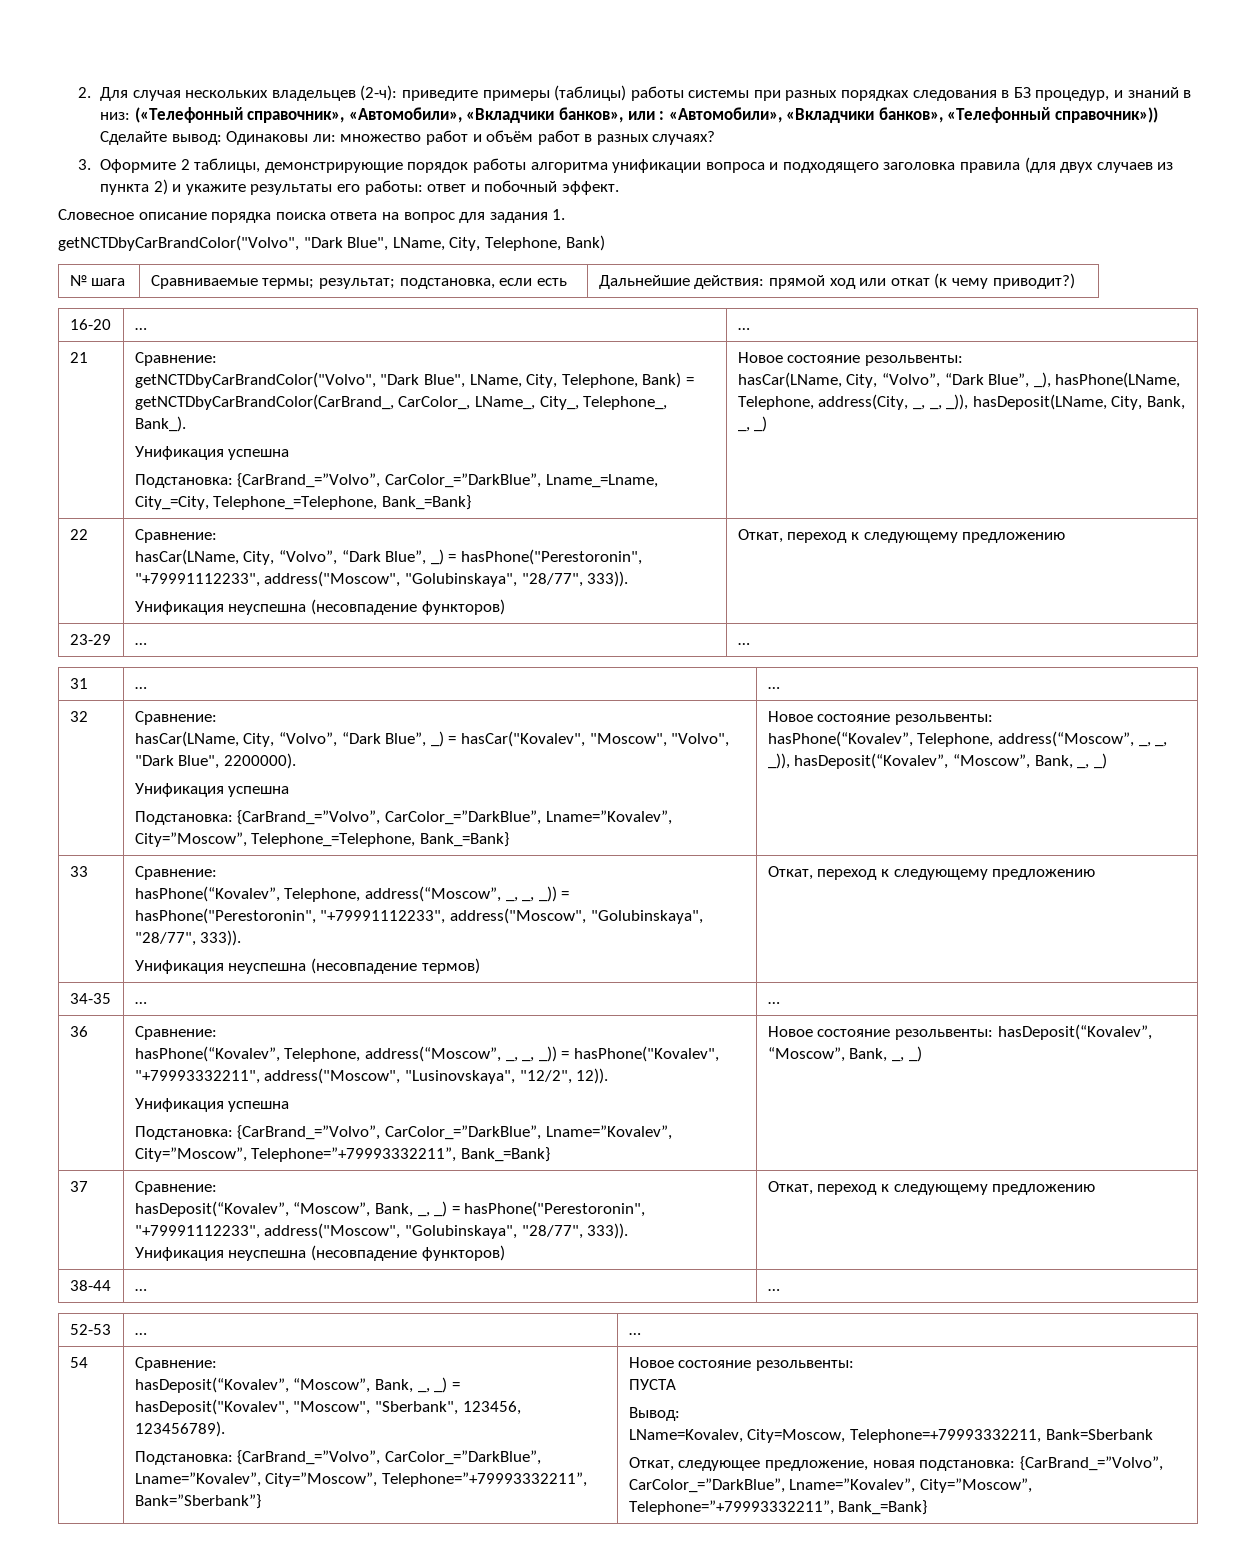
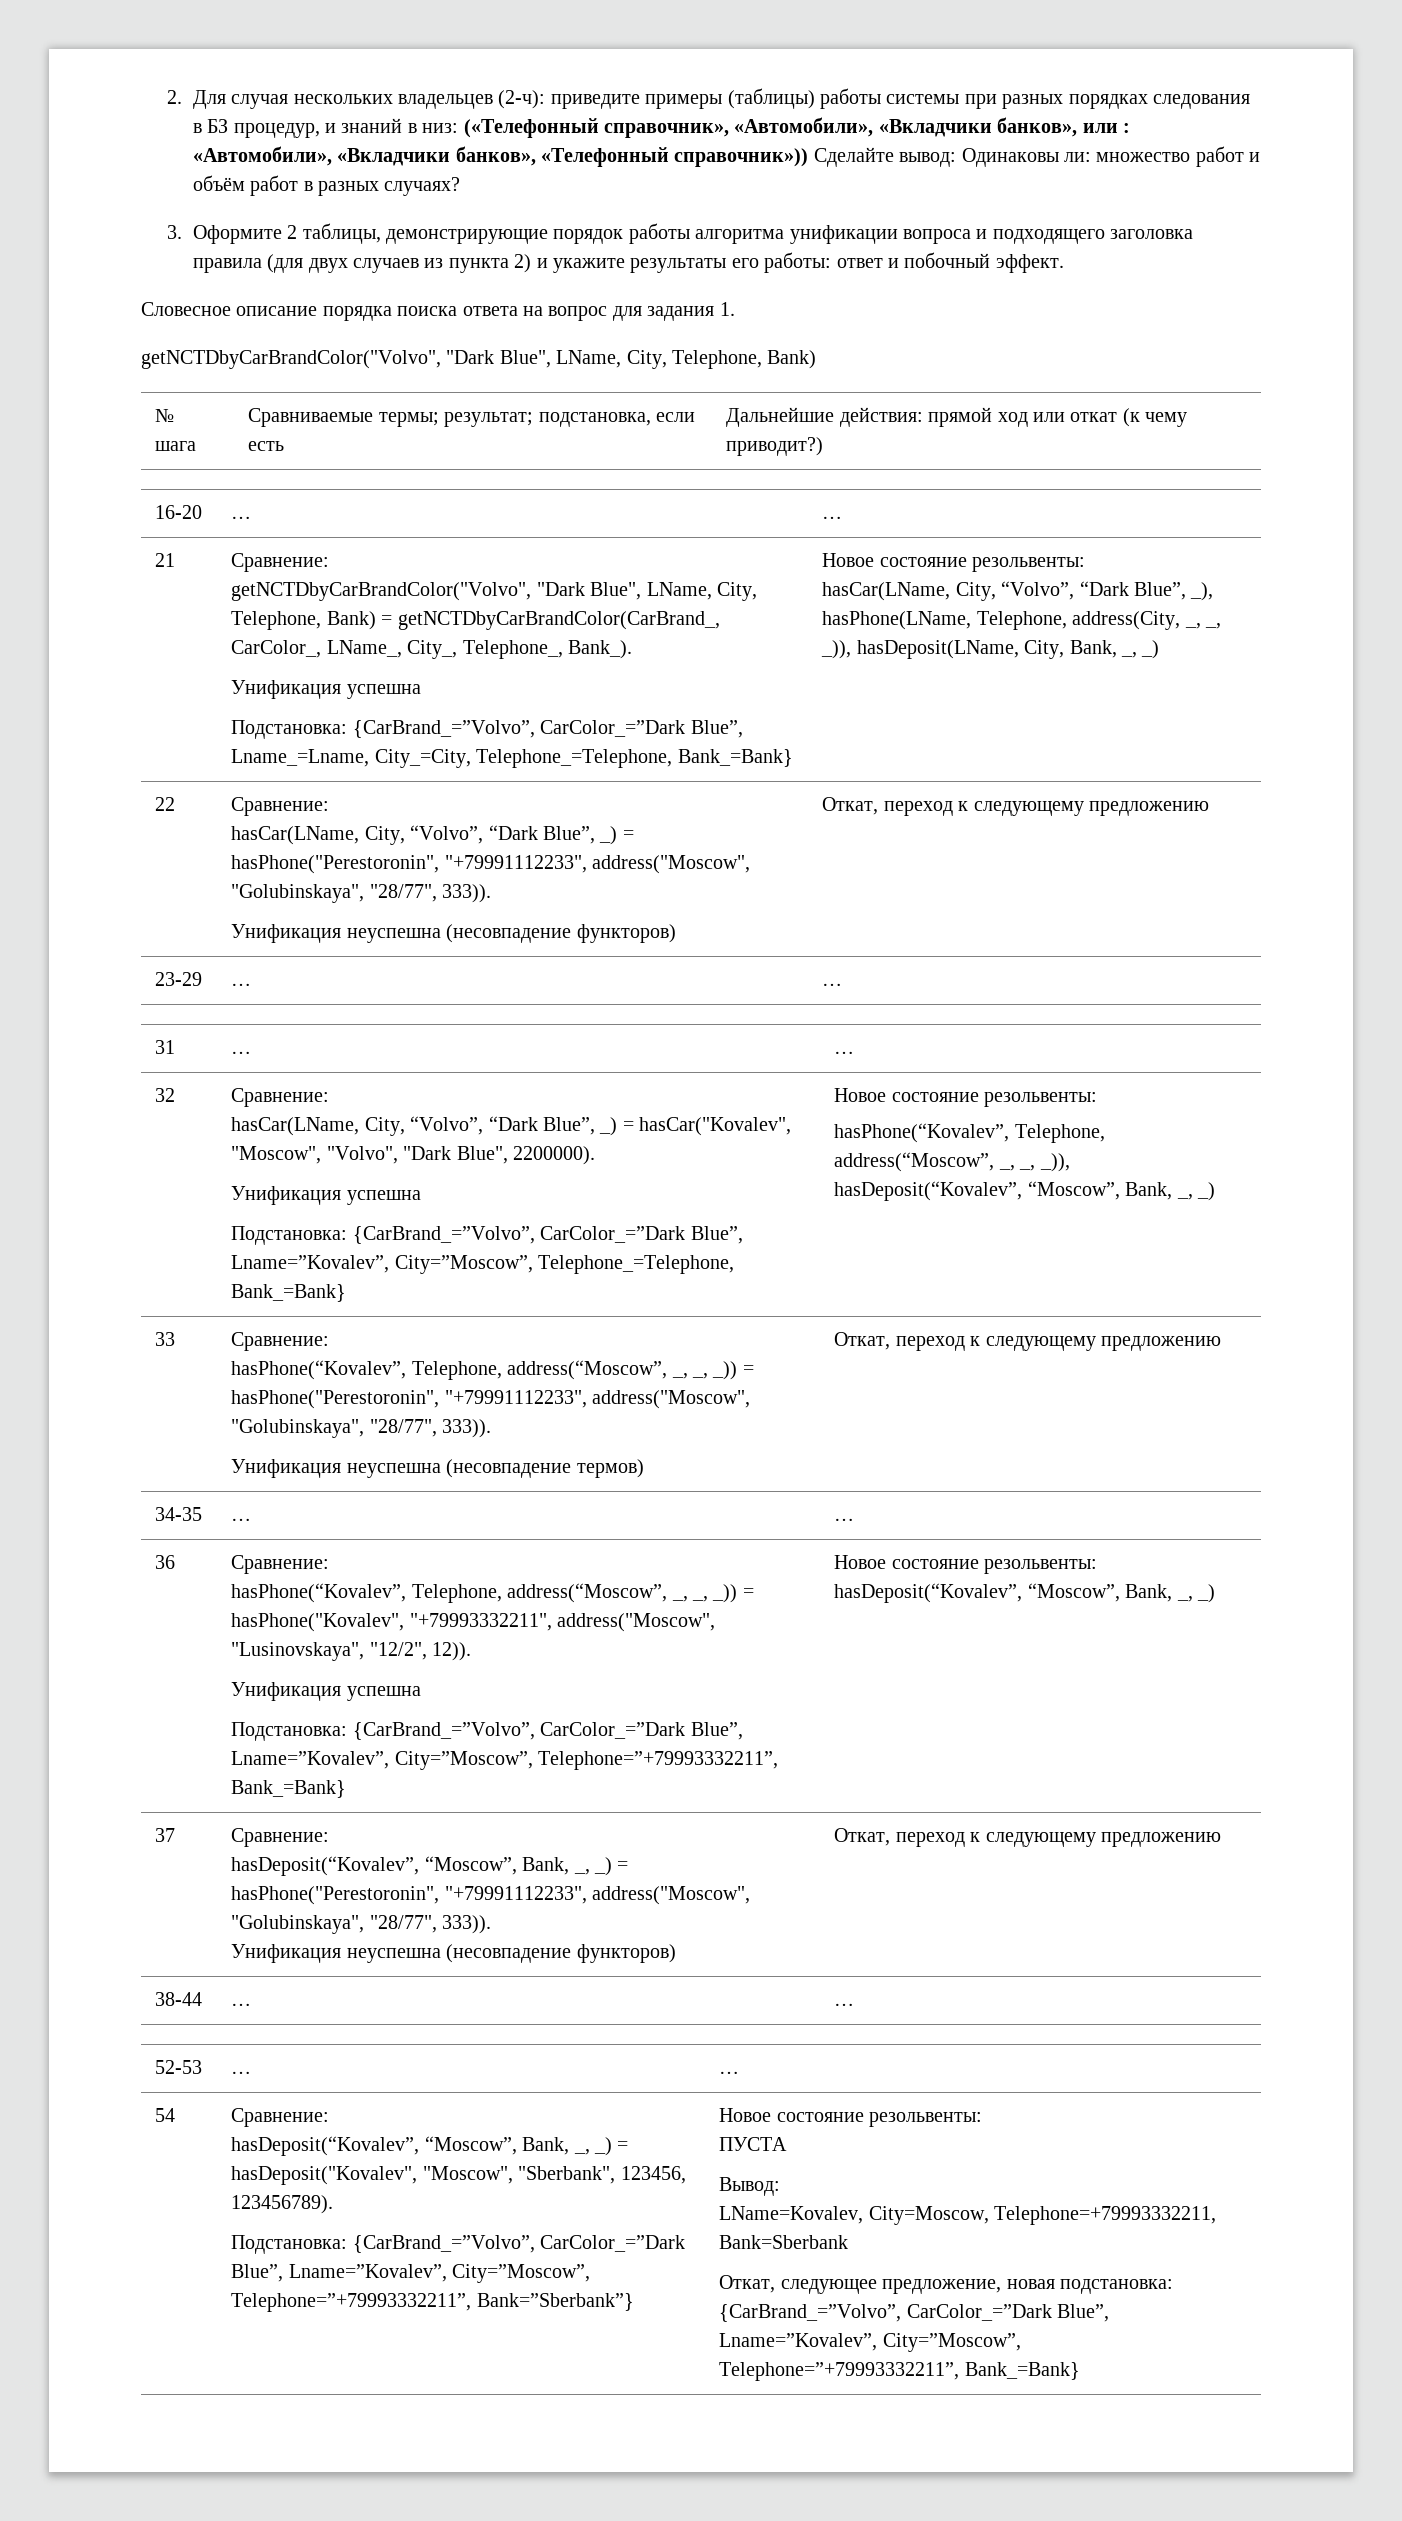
- Подстановка: {CarBrand_=”Volvo”, CarColor_=”DarkBlue”, Lname_=Lname, City_=City, Telephone_=Telephone, Bank_=Bank}
+ Подстановка: {CarBrand_=”Volvo”, CarColor_=”Dark Blue”, Lname_=Lname, City_=City, Telephone_=Telephone, Bank_=Bank}
  32 | Сравнение:
  hasCar(LName, City, “Volvo”, “Dark Blue”, _) = hasCar("Kovalev", "Moscow", "Volvo", "Dark Blue", 2200000).
  Унификация успешна
- Подстановка: {CarBrand_=”Volvo”, CarColor_=”DarkBlue”, Lname=”Kovalev”, City=”Moscow”, Telephone_=Telephone, Bank_=Bank} | Новое состояние резольвенты:
+ Подстановка: {CarBrand_=”Volvo”, CarColor_=”Dark Blue”, Lname=”Kovalev”, City=”Moscow”, Telephone_=Telephone, Bank_=Bank} | Новое состояние резольвенты:
  36 | Сравнение:
  hasPhone(“Kovalev”, Telephone, address(“Moscow”, _, _, _)) = hasPhone("Kovalev", "+79993332211", address("Moscow", "Lusinovskaya", "12/2", 12)).
  Унификация успешна
- Подстановка: {CarBrand_=”Volvo”, CarColor_=”DarkBlue”, Lname=”Kovalev”, City=”Moscow”, Telephone=”+79993332211”, Bank_=Bank} | Новое состояние резольвенты: hasDeposit(“Kovalev”, “Moscow”, Bank, _, _)
+ Подстановка: {CarBrand_=”Volvo”, CarColor_=”Dark Blue”, Lname=”Kovalev”, City=”Moscow”, Telephone=”+79993332211”, Bank_=Bank} | Новое состояние резольвенты: hasDeposit(“Kovalev”, “Moscow”, Bank, _, _)
- Подстановка: {CarBrand_=”Volvo”, CarColor_=”DarkBlue”, Lname=”Kovalev”, City=”Moscow”, Telephone=”+79993332211”, Bank=”Sberbank”}
+ Подстановка: {CarBrand_=”Volvo”, CarColor_=”Dark Blue”, Lname=”Kovalev”, City=”Moscow”, Telephone=”+79993332211”, Bank=”Sberbank”}
- Откат, следующее предложение, новая подстановка: {CarBrand_=”Volvo”, CarColor_=”DarkBlue”, Lname=”Kovalev”, City=”Moscow”, Telephone=”+79993332211”, Bank_=Bank}
+ Откат, следующее предложение, новая подстановка: {CarBrand_=”Volvo”, CarColor_=”Dark Blue”, Lname=”Kovalev”, City=”Moscow”, Telephone=”+79993332211”, Bank_=Bank}

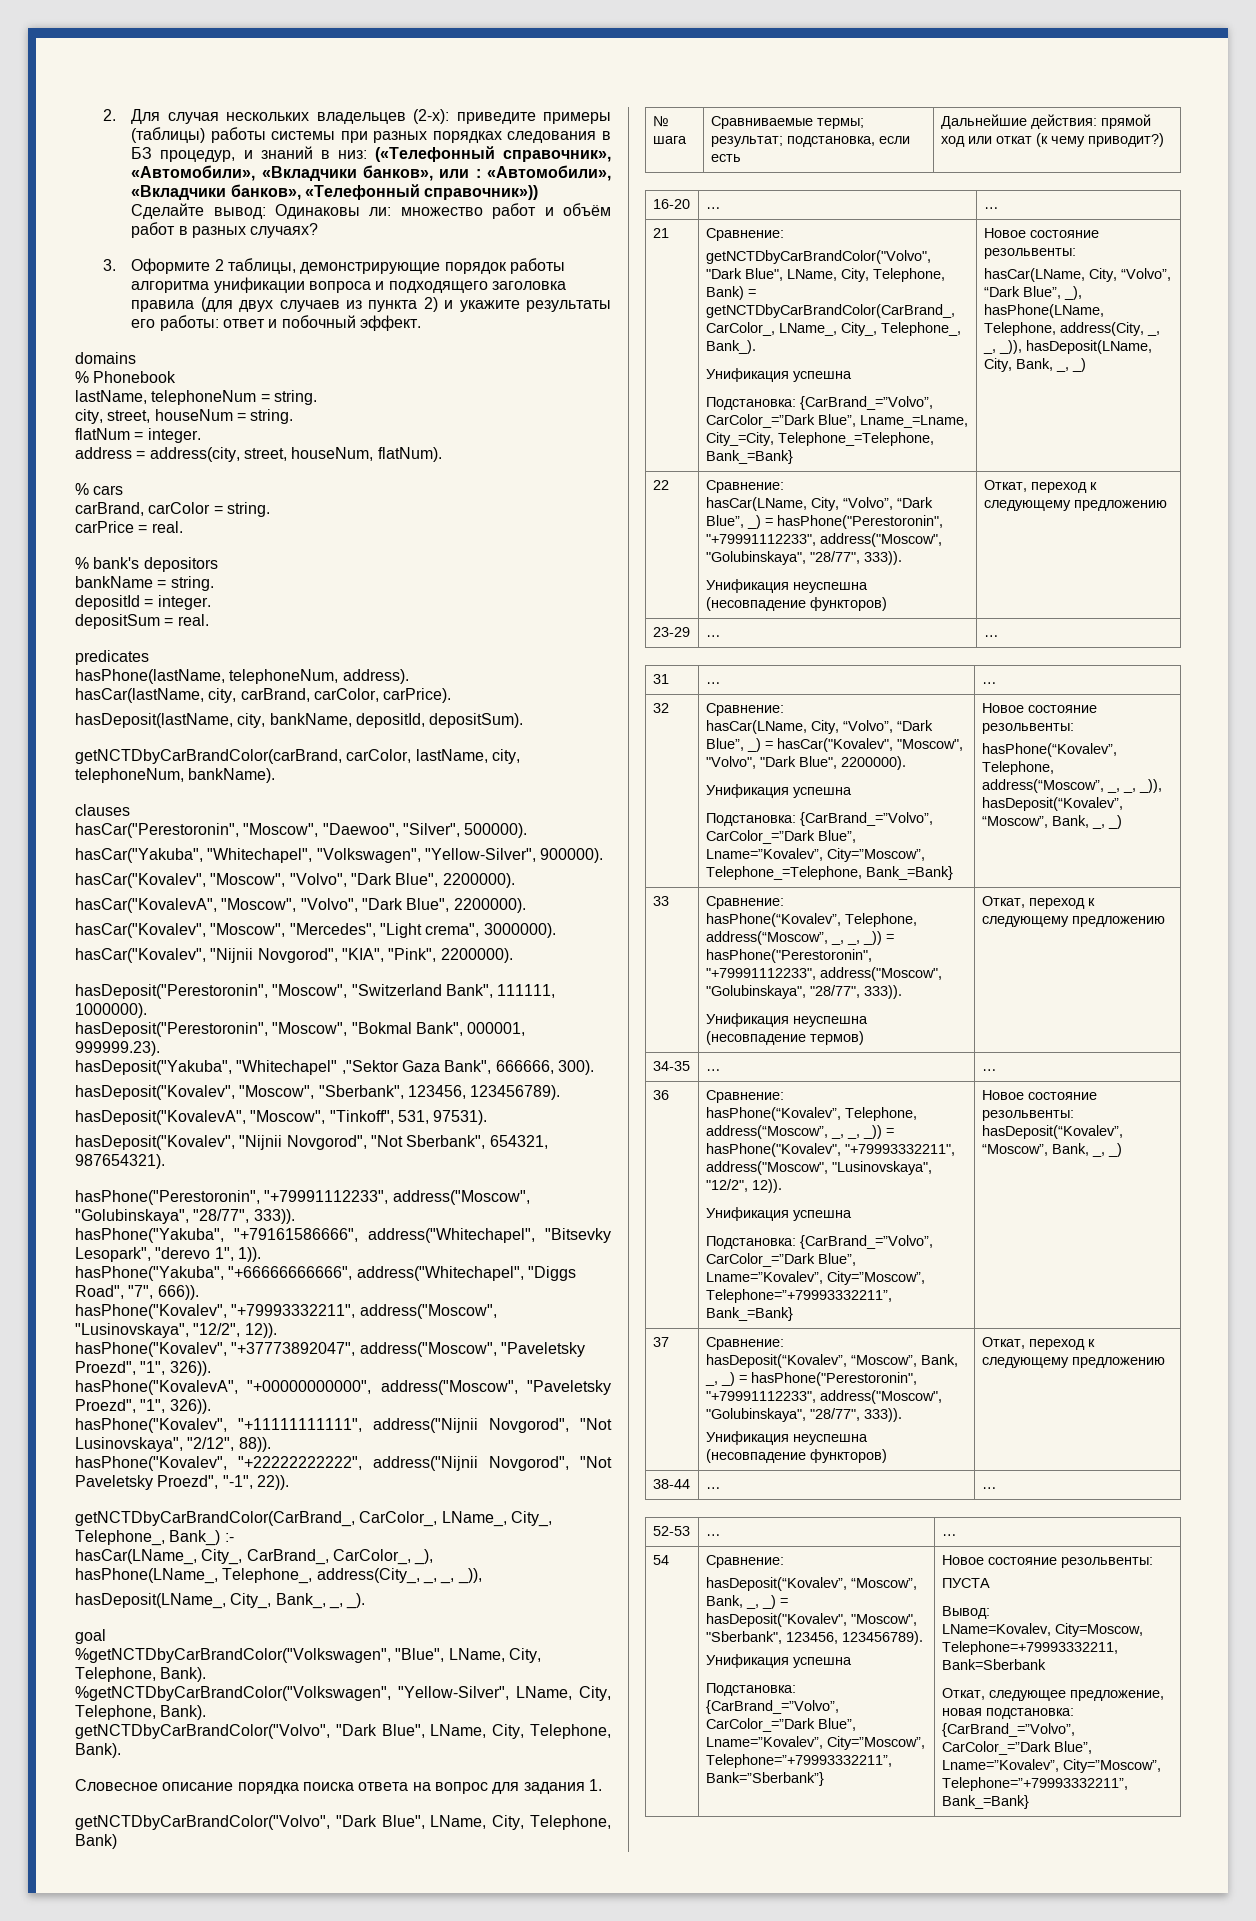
- 2. Для случая нескольких владельцев (2-ч): приведите примеры (таблицы) работы системы при разных порядках следования в БЗ процедур, и знаний в низ: («Телефонный справочник», «Автомобили», «Вкладчики банков», или : «Автомобили», «Вкладчики банков», «Телефонный справочник»)) Сделайте вывод: Одинаковы ли: множество работ и объём работ в разных случаях?
+ 2. Для случая нескольких владельцев (2-х): приведите примеры (таблицы) работы системы при разных порядках следования в БЗ процедур, и знаний в низ: («Телефонный справочник», «Автомобили», «Вкладчики банков», или : «Автомобили», «Вкладчики банков», «Телефонный справочник»)) Сделайте вывод: Одинаковы ли: множество работ и объём работ в разных случаях?
+ domains
+ % Phonebook
+ lastName, telephoneNum = string.
+ city, street, houseNum = string.
+ flatNum = integer.
+ address = address(city, street, houseNum, flatNum).
+ % cars
+ carBrand, carColor = string.
+ carPrice = real.
+ % bank's depositors
+ bankName = string.
+ depositId = integer.
+ depositSum = real.
+ predicates
+ hasPhone(lastName, telephoneNum, address).
+ hasCar(lastName, city, carBrand, carColor, carPrice).
+ hasDeposit(lastName, city, bankName, depositId, depositSum).
+ getNCTDbyCarBrandColor(carBrand, carColor, lastName, city, telephoneNum, bankName).
+ clauses
+ hasCar("Perestoronin", "Moscow", "Daewoo", "Silver", 500000).
+ hasCar("Yakuba", "Whitechapel", "Volkswagen", "Yellow-Silver", 900000).
+ hasCar("Kovalev", "Moscow", "Volvo", "Dark Blue", 2200000).
+ hasCar("KovalevA", "Moscow", "Volvo", "Dark Blue", 2200000).
+ hasCar("Kovalev", "Moscow", "Mercedes", "Light crema", 3000000).
+ hasCar("Kovalev", "Nijnii Novgorod", "KIA", "Pink", 2200000).
+ hasDeposit("Perestoronin", "Moscow", "Switzerland Bank", 111111, 1000000).
+ hasDeposit("Perestoronin", "Moscow", "Bokmal Bank", 000001, 999999.23).
+ hasDeposit("Yakuba", "Whitechapel" ,"Sektor Gaza Bank", 666666, 300).
+ hasDeposit("Kovalev", "Moscow", "Sberbank", 123456, 123456789).
+ hasDeposit("KovalevA", "Moscow", "Tinkoff", 531, 97531).
+ hasDeposit("Kovalev", "Nijnii Novgorod", "Not Sberbank", 654321, 987654321).
+ hasPhone("Perestoronin", "+79991112233", address("Moscow", "Golubinskaya", "28/77", 333)).
+ hasPhone("Yakuba", "+79161586666", address("Whitechapel", "Bitsevky Lesopark", "derevo 1", 1)).
+ hasPhone("Yakuba", "+66666666666", address("Whitechapel", "Diggs Road", "7", 666)).
+ hasPhone("Kovalev", "+79993332211", address("Moscow", "Lusinovskaya", "12/2", 12)).
+ hasPhone("Kovalev", "+37773892047", address("Moscow", "Paveletsky Proezd", "1", 326)).
+ hasPhone("KovalevA", "+00000000000", address("Moscow", "Paveletsky Proezd", "1", 326)).
+ hasPhone("Kovalev", "+11111111111", address("Nijnii Novgorod", "Not Lusinovskaya", "2/12", 88)).
+ hasPhone("Kovalev", "+22222222222", address("Nijnii Novgorod", "Not Paveletsky Proezd", "-1", 22)).
+ getNCTDbyCarBrandColor(CarBrand_, CarColor_, LName_, City_, Telephone_, Bank_) :-
+ hasCar(LName_, City_, CarBrand_, CarColor_, _),
+ hasPhone(LName_, Telephone_, address(City_, _, _, _)),
+ hasDeposit(LName_, City_, Bank_, _, _).
+ goal
+ %getNCTDbyCarBrandColor("Volkswagen", "Blue", LName, City, Telephone, Bank).
+ %getNCTDbyCarBrandColor("Volkswagen", "Yellow-Silver", LName, City, Telephone, Bank).
+ getNCTDbyCarBrandColor("Volvo", "Dark Blue", LName, City, Telephone, Bank).
  hasDeposit(“Kovalev”, “Moscow”, Bank, _, _) = hasDeposit("Kovalev", "Moscow", "Sberbank", 123456, 123456789).
+ Унификация успешна

